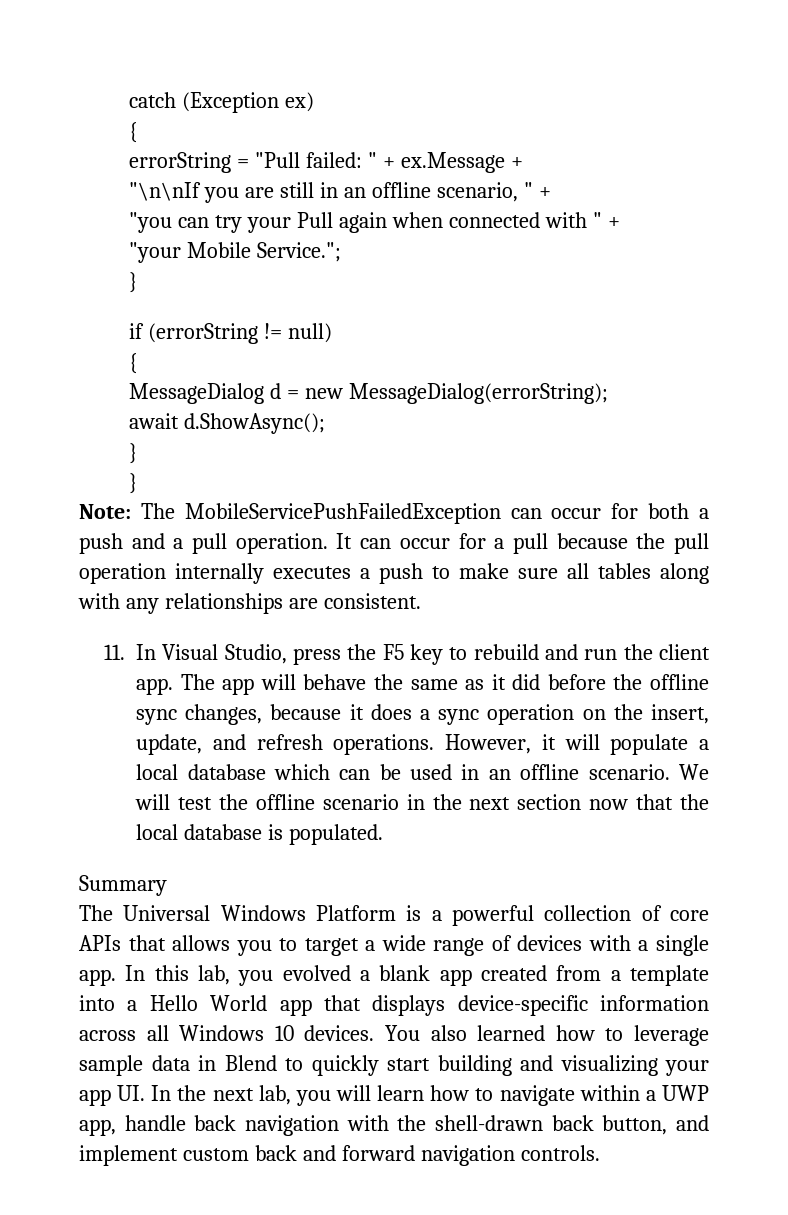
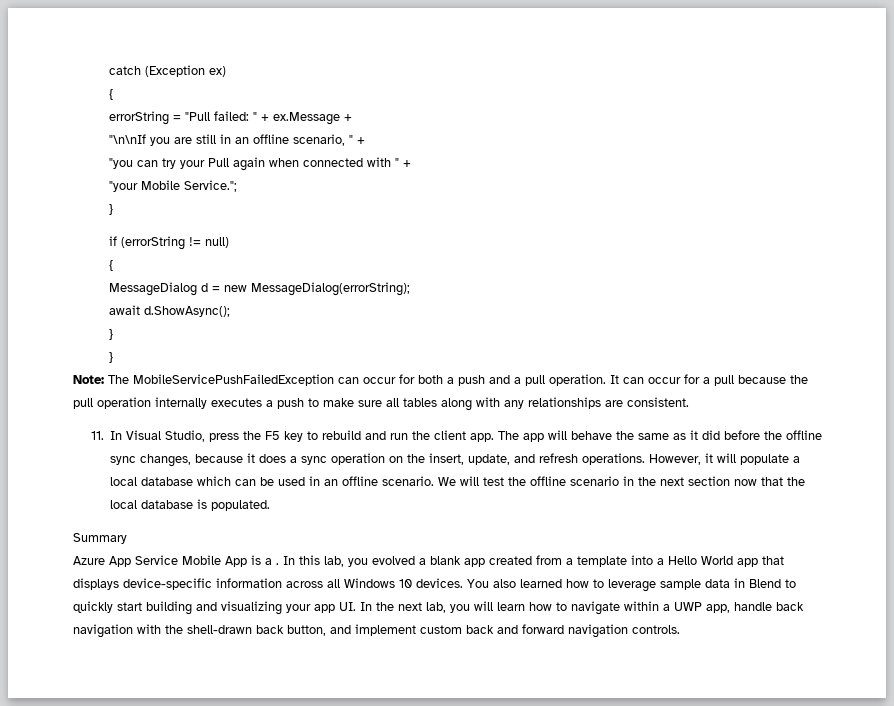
- The Universal Windows Platform is a powerful collection of core APIs that allows you to target a wide range of devices with a single app.
+ Azure App Service Mobile App is a .

